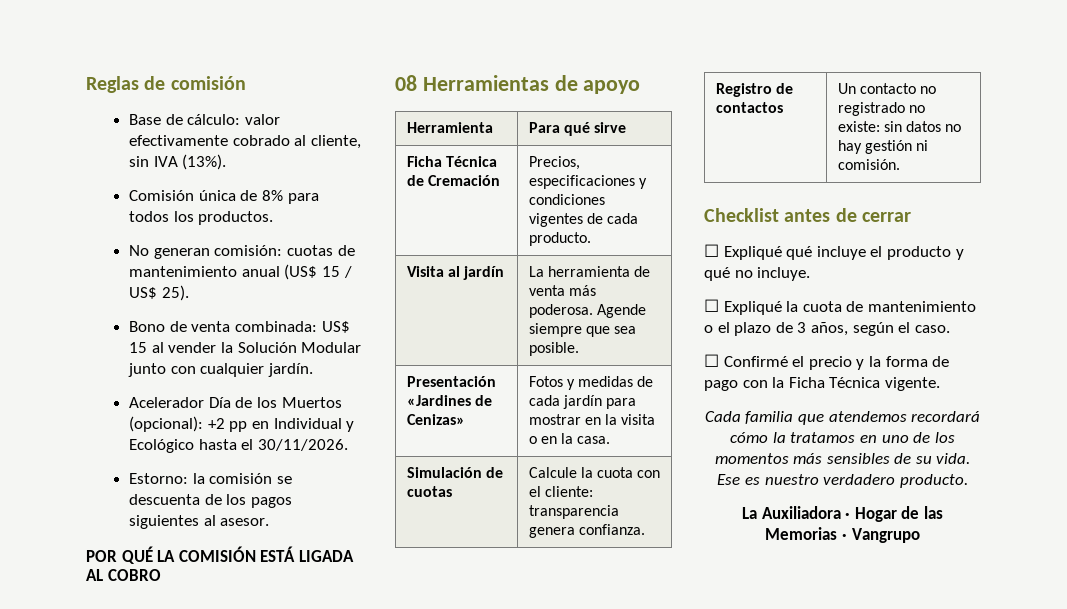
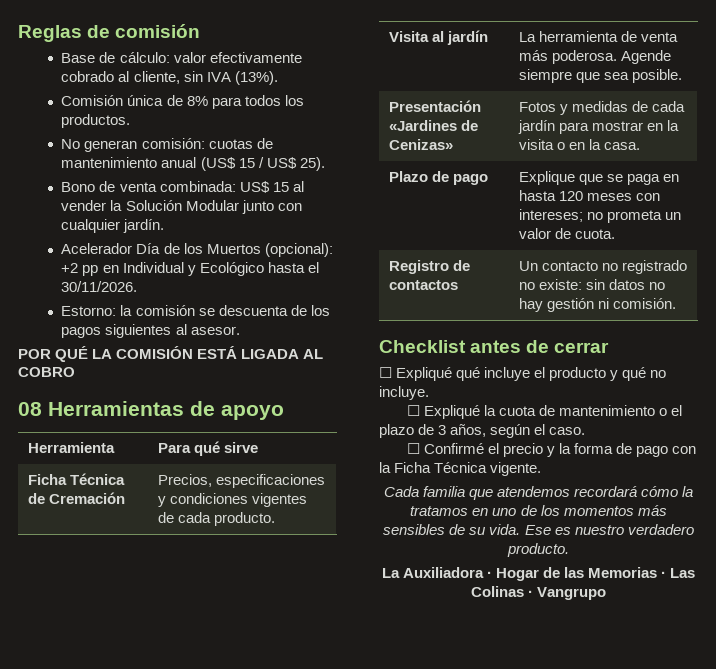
- Simulación de cuotas | Calcule la cuota con el cliente: transparencia genera confianza.
+ Plazo de pago | Explique que se paga en hasta 120 meses con intereses; no prometa un valor de cuota.
- La Auxiliadora · Hogar de las Memorias · Vangrupo
+ La Auxiliadora · Hogar de las Memorias · Las Colinas · Vangrupo

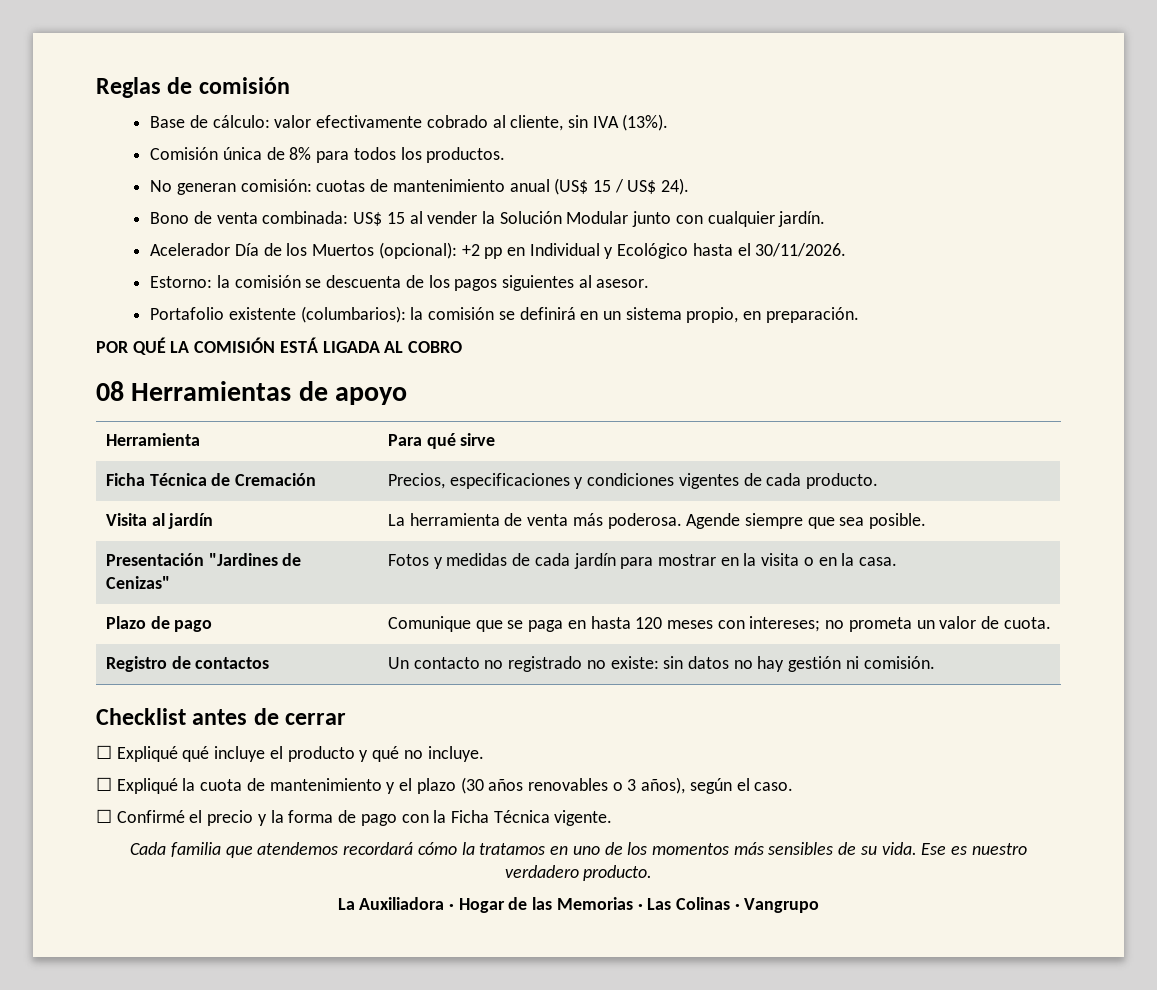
- No generan comisión: cuotas de mantenimiento anual (US$ 15 / US$ 25).
+ No generan comisión: cuotas de mantenimiento anual (US$ 15 / US$ 24).
+ Portafolio existente (columbarios): la comisión se definirá en un sistema propio, en preparación.
- Presentación «Jardines de Cenizas» | Fotos y medidas de cada jardín para mostrar en la visita o en la casa.
+ Presentación "Jardines de Cenizas" | Fotos y medidas de cada jardín para mostrar en la visita o en la casa.
- Plazo de pago | Explique que se paga en hasta 120 meses con intereses; no prometa un valor de cuota.
+ Plazo de pago | Comunique que se paga en hasta 120 meses con intereses; no prometa un valor de cuota.
- ☐ Expliqué la cuota de mantenimiento o el plazo de 3 años, según el caso.
+ ☐ Expliqué la cuota de mantenimiento y el plazo (30 años renovables o 3 años), según el caso.

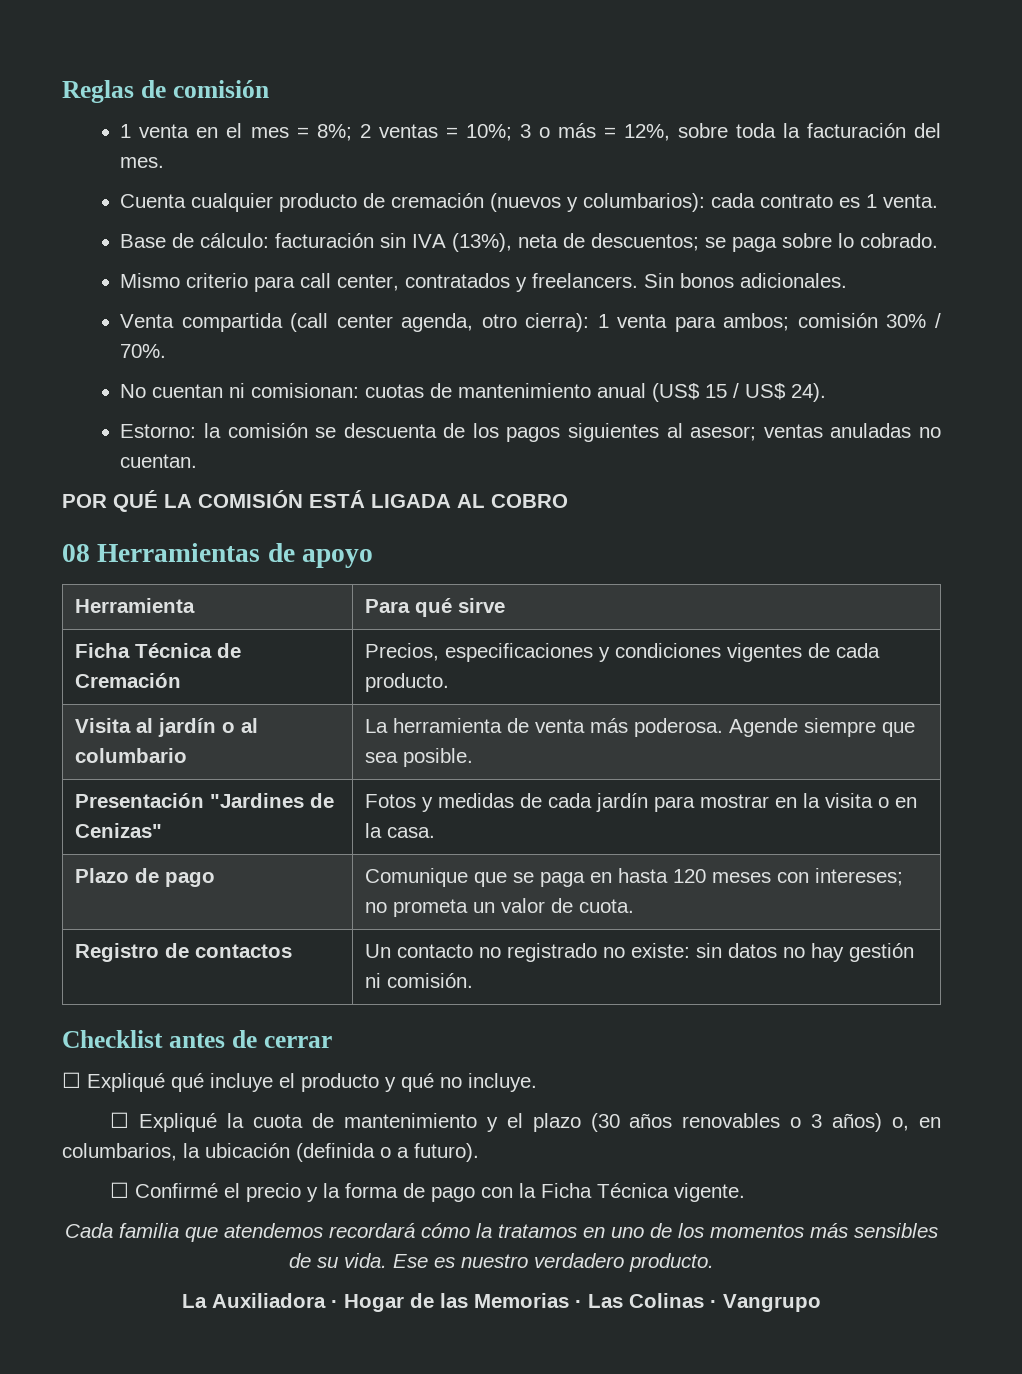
- Base de cálculo: valor efectivamente cobrado al cliente, sin IVA (13%).
- Comisión única de 8% para todos los productos.
- No generan comisión: cuotas de mantenimiento anual (US$ 15 / US$ 24).
+ 1 venta en el mes = 8%; 2 ventas = 10%; 3 o más = 12%, sobre toda la facturación del mes.
+ Cuenta cualquier producto de cremación (nuevos y columbarios): cada contrato es 1 venta.
+ Base de cálculo: facturación sin IVA (13%), neta de descuentos; se paga sobre lo cobrado.
+ Mismo criterio para call center, contratados y freelancers. Sin bonos adicionales.
+ Venta compartida (call center agenda, otro cierra): 1 venta para ambos; comisión 30% / 70%.
+ No cuentan ni comisionan: cuotas de mantenimiento anual (US$ 15 / US$ 24).
- Bono de venta combinada: US$ 15 al vender la Solución Modular junto con cualquier jardín.
- Acelerador Día de los Muertos (opcional): +2 pp en Individual y Ecológico hasta el 30/11/2026.
- Estorno: la comisión se descuenta de los pagos siguientes al asesor.
- Portafolio existente (columbarios): la comisión se definirá en un sistema propio, en preparación.
+ Estorno: la comisión se descuenta de los pagos siguientes al asesor; ventas anuladas no cuentan.
- Visita al jardín | La herramienta de venta más poderosa. Agende siempre que sea posible.
+ Visita al jardín o al columbario | La herramienta de venta más poderosa. Agende siempre que sea posible.
- ☐ Expliqué la cuota de mantenimiento y el plazo (30 años renovables o 3 años), según el caso.
+ ☐ Expliqué la cuota de mantenimiento y el plazo (30 años renovables o 3 años) o, en columbarios, la ubicación (definida o a futuro).

